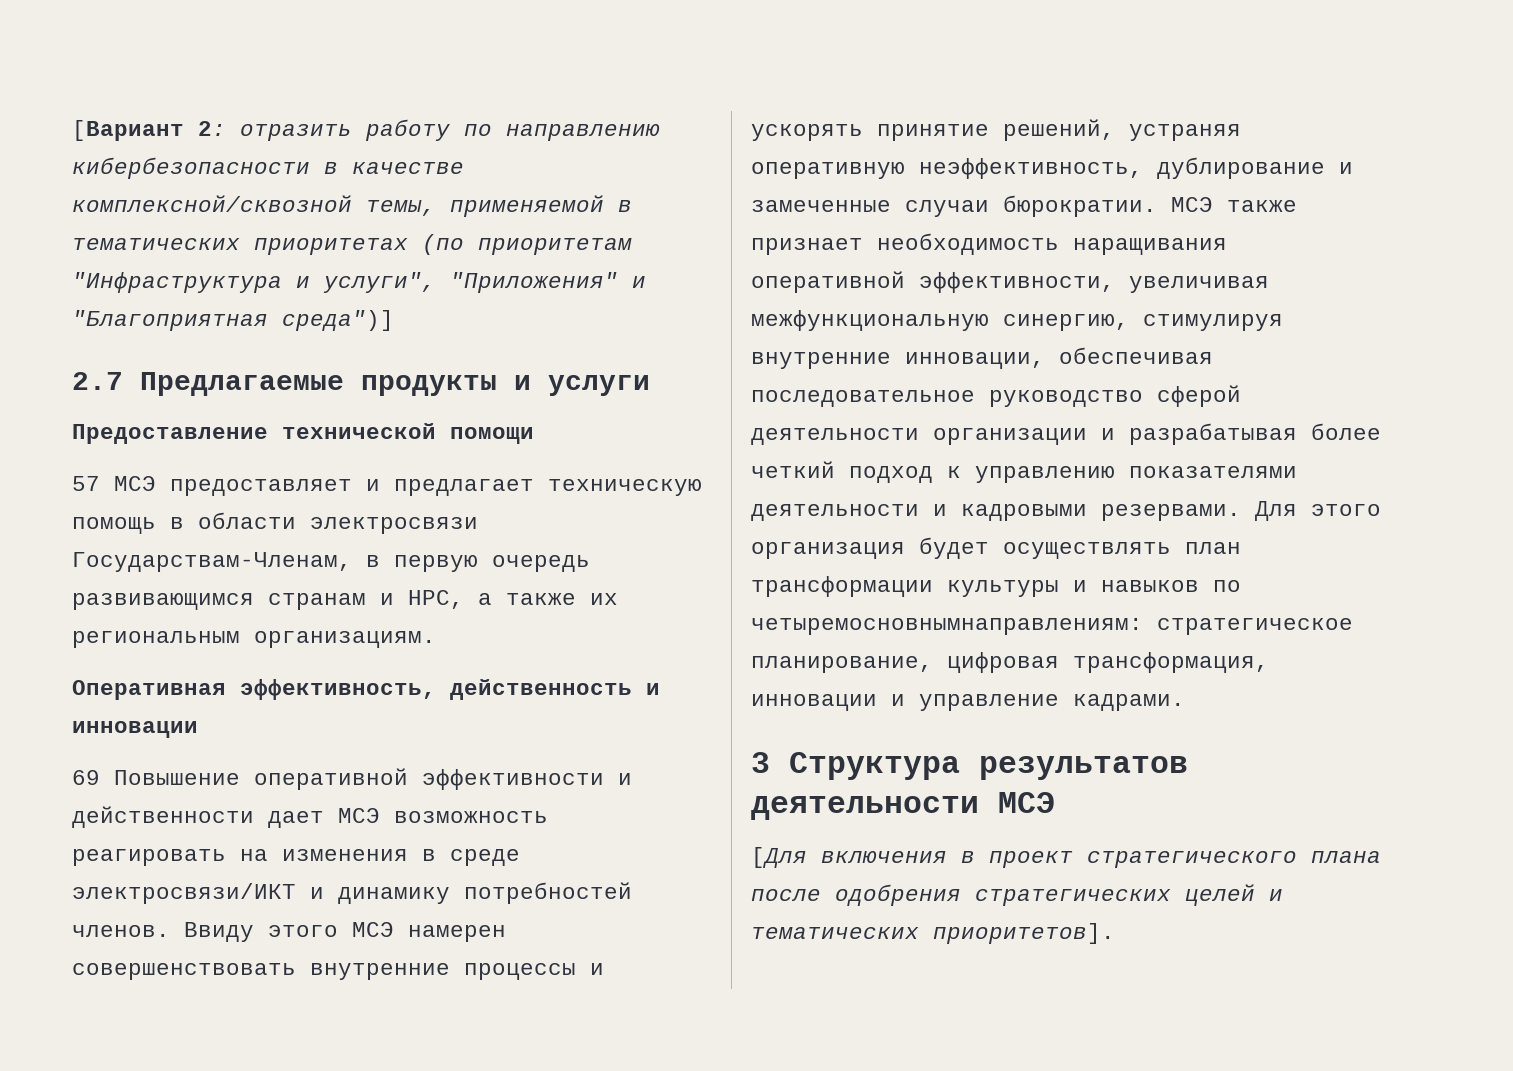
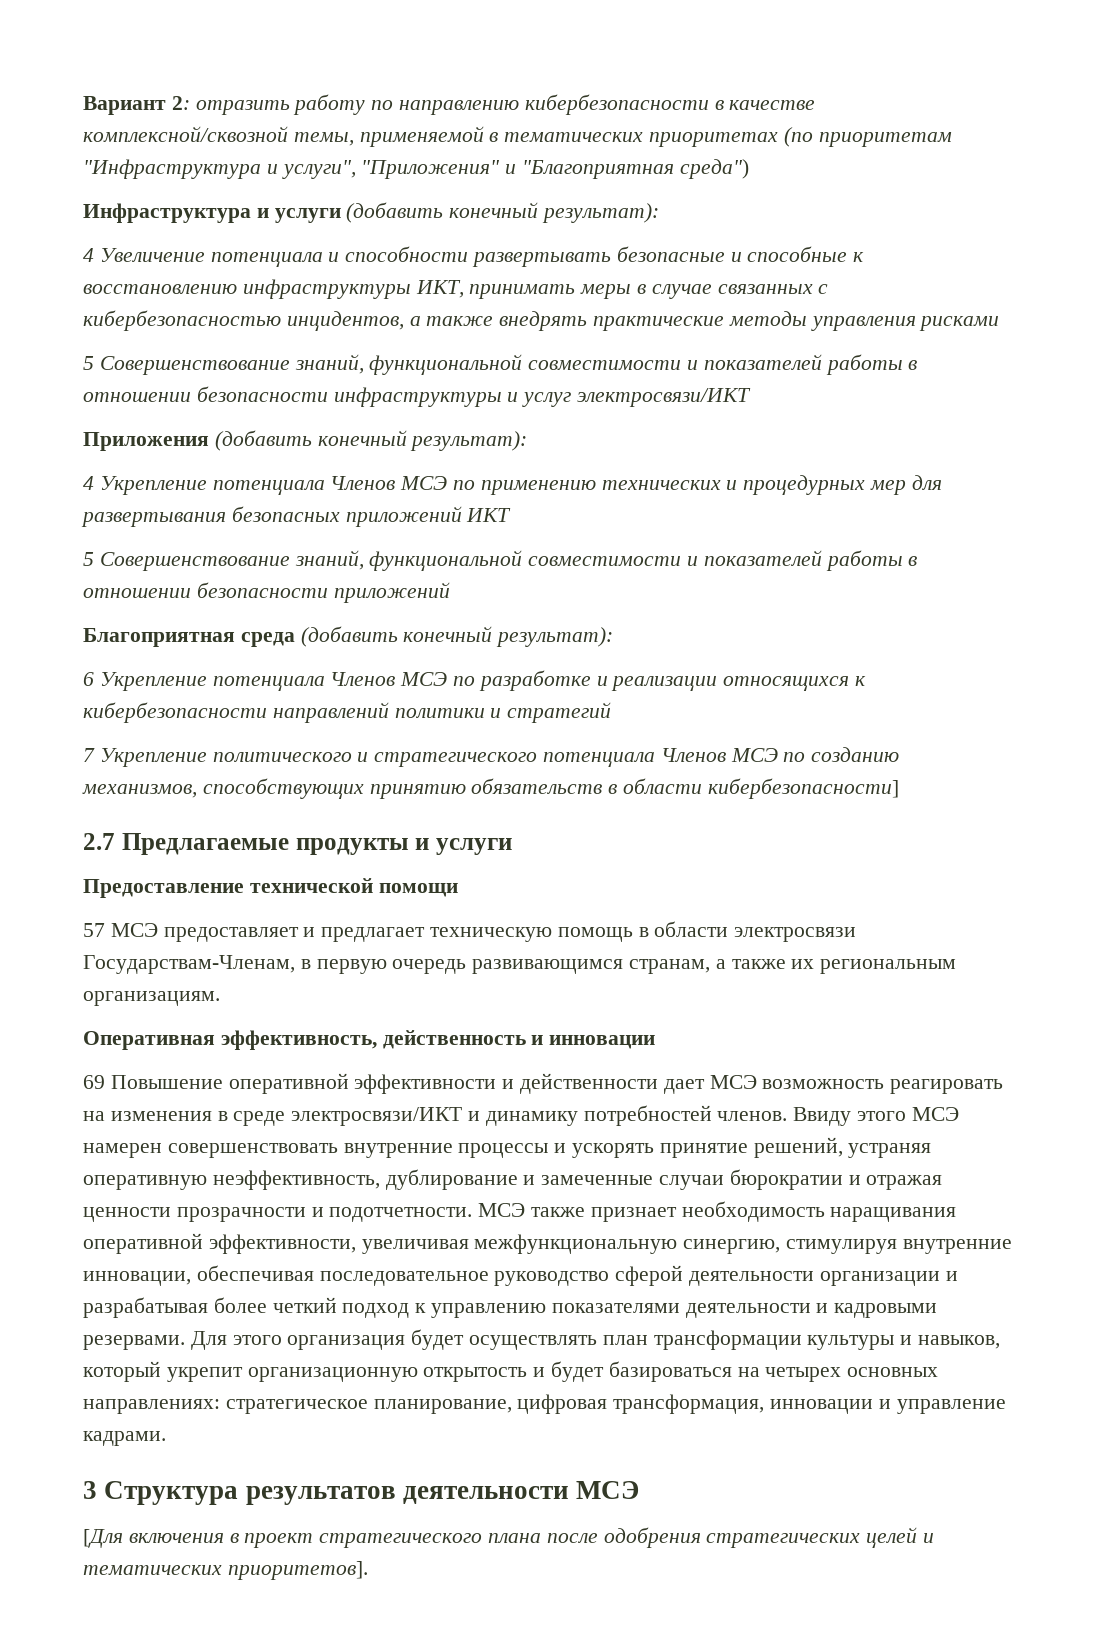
- [Вариант 2: отразить работу по направлению кибербезопасности в качестве комплексной/сквозной темы, применяемой в тематических приоритетах (по приоритетам "Инфраструктура и услуги", "Приложения" и "Благоприятная среда")]
+ Вариант 2: отразить работу по направлению кибербезопасности в качестве комплексной/сквозной темы, применяемой в тематических приоритетах (по приоритетам "Инфраструктура и услуги", "Приложения" и "Благоприятная среда")
+ Инфраструктура и услуги (добавить конечный результат):
+ 4 Увеличение потенциала и способности развертывать безопасные и способные к восстановлению инфраструктуры ИКТ, принимать меры в случае связанных с кибербезопасностью инцидентов, а также внедрять практические методы управления рисками
+ 5 Совершенствование знаний, функциональной совместимости и показателей работы в отношении безопасности инфраструктуры и услуг электросвязи/ИКТ
+ Приложения (добавить конечный результат):
+ 4 Укрепление потенциала Членов МСЭ по применению технических и процедурных мер для развертывания безопасных приложений ИКТ
+ 5 Совершенствование знаний, функциональной совместимости и показателей работы в отношении безопасности приложений
+ Благоприятная среда (добавить конечный результат):
+ 6 Укрепление потенциала Членов МСЭ по разработке и реализации относящихся к кибербезопасности направлений политики и стратегий
+ 7 Укрепление политического и стратегического потенциала Членов МСЭ по созданию механизмов, способствующих принятию обязательств в области кибербезопасности]
- 57 МСЭ предоставляет и предлагает техническую помощь в области электросвязи Государствам-Членам, в первую очередь развивающимся странам и НРС, а также их региональным организациям.
+ 57 МСЭ предоставляет и предлагает техническую помощь в области электросвязи Государствам-Членам, в первую очередь развивающимся странам, а также их региональным организациям.
- Ввиду этого МСЭ намерен совершенствовать внутренние процессы и ускорять принятие решений, устраняя оперативную неэффективность, дублирование и замеченные случаи бюрократии.
+ Ввиду этого МСЭ намерен совершенствовать внутренние процессы и ускорять принятие решений, устраняя оперативную неэффективность, дублирование и замеченные случаи бюрократии и отражая ценности прозрачности и подотчетности.
- Для этого организация будет осуществлять план трансформации культуры и навыков по четыремосновнымнаправлениям: стратегическое планирование, цифровая трансформация, инновации и управление кадрами.
+ Для этого организация будет осуществлять план трансформации культуры и навыков, который укрепит организационную открытость и будет базироваться на четырех основных направлениях: стратегическое планирование, цифровая трансформация, инновации и управление кадрами.

